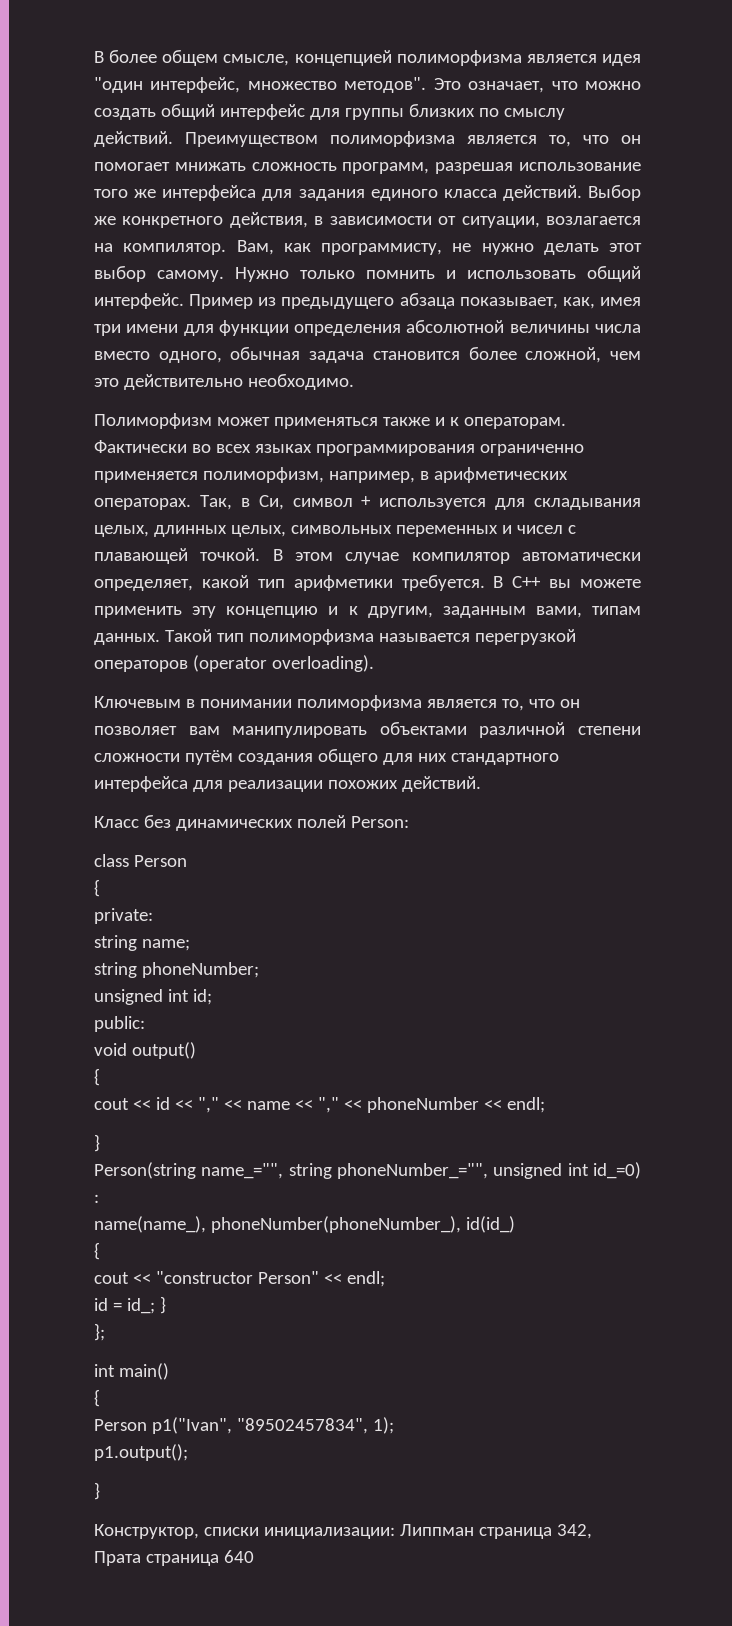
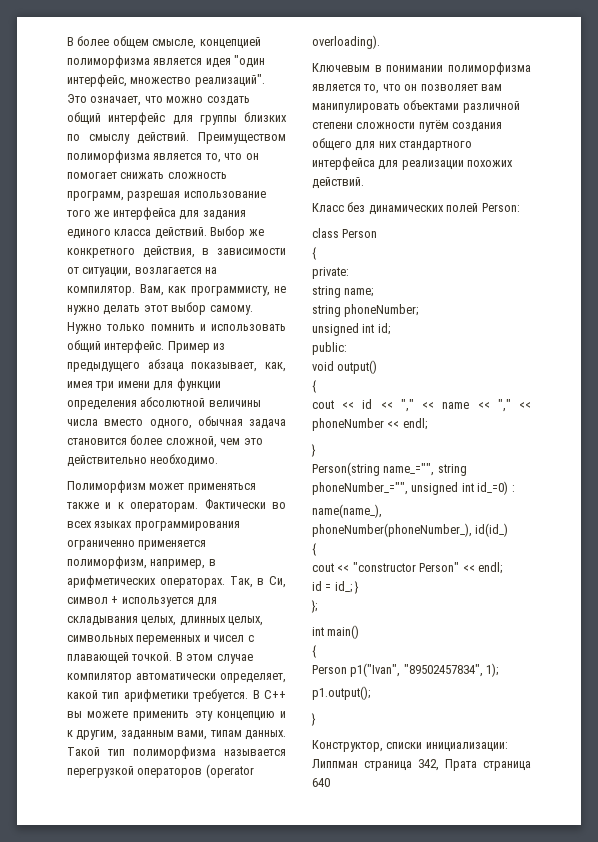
- В более общем смысле, концепцией полиморфизма является идея "один интерфейс, множество методов".
+ В более общем смысле, концепцией полиморфизма является идея "один интерфейс, множество реализаций".
- Преимуществом полиморфизма является то, что он помогает мнижать сложность программ, разрешая использование того же интерфейса для задания единого класса действий.
+ Преимуществом полиморфизма является то, что он помогает снижать сложность программ, разрешая использование того же интерфейса для задания единого класса действий.

